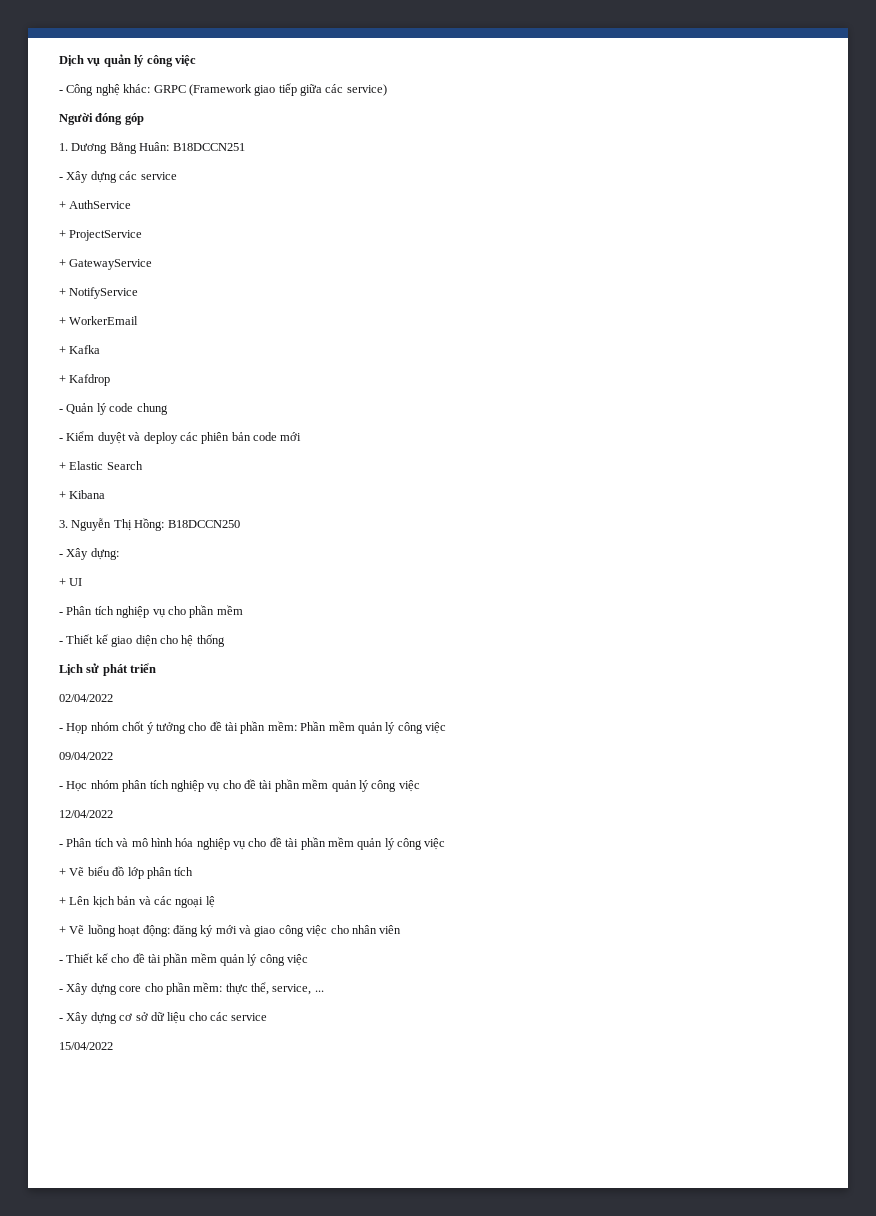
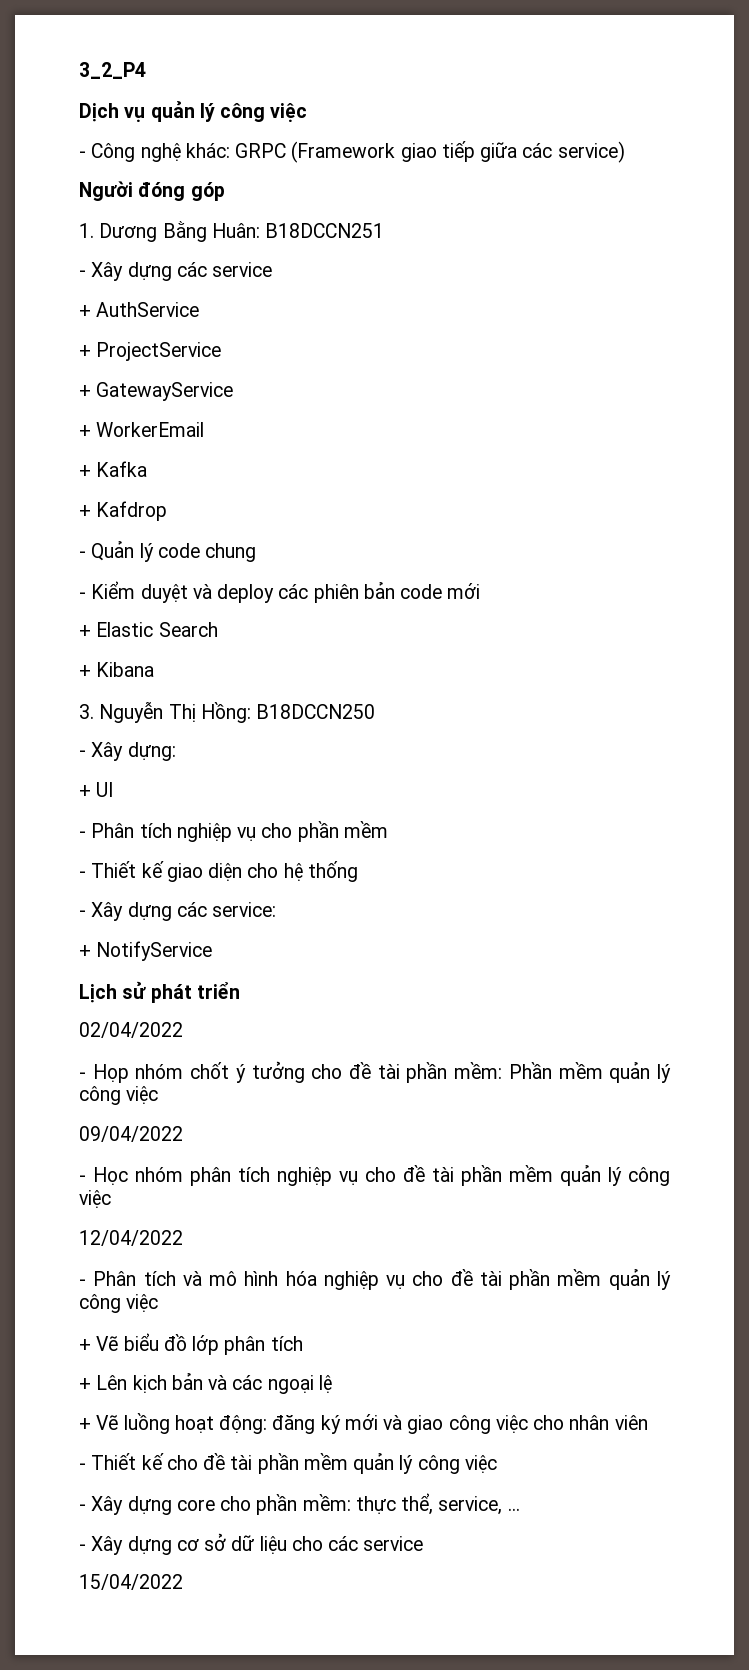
+ 3_2_P4
- + NotifyService
+ - Xây dựng các service:
+ + NotifyService

